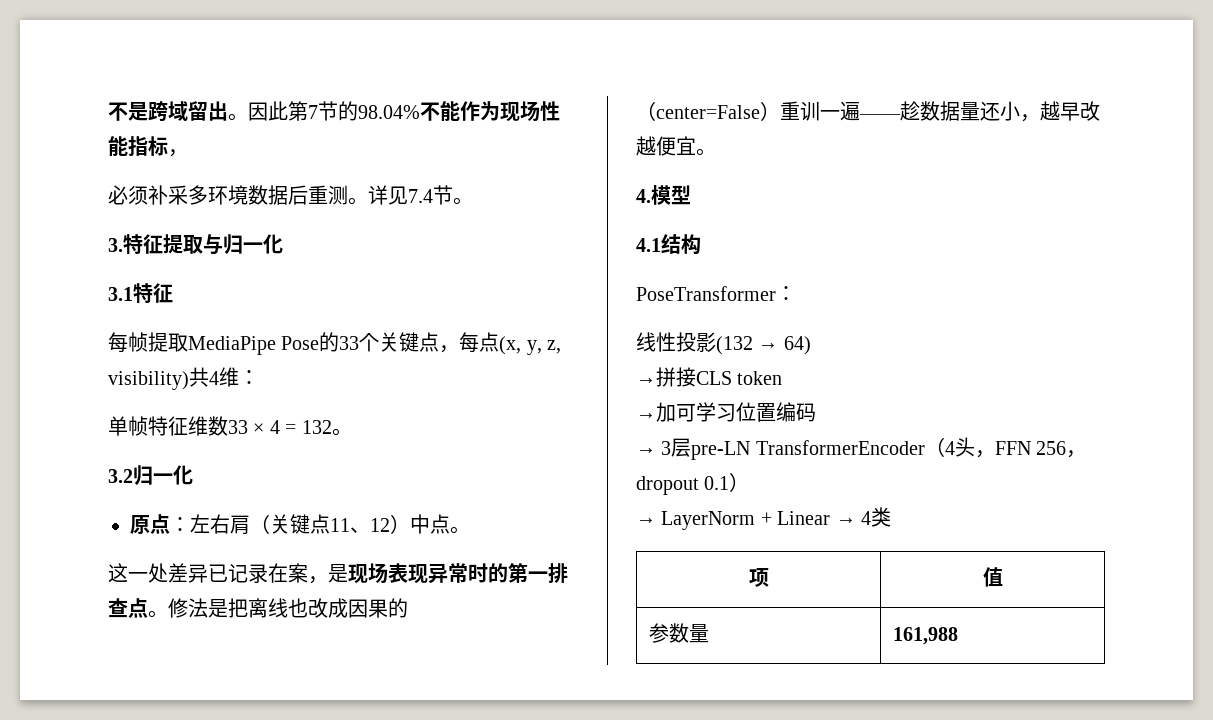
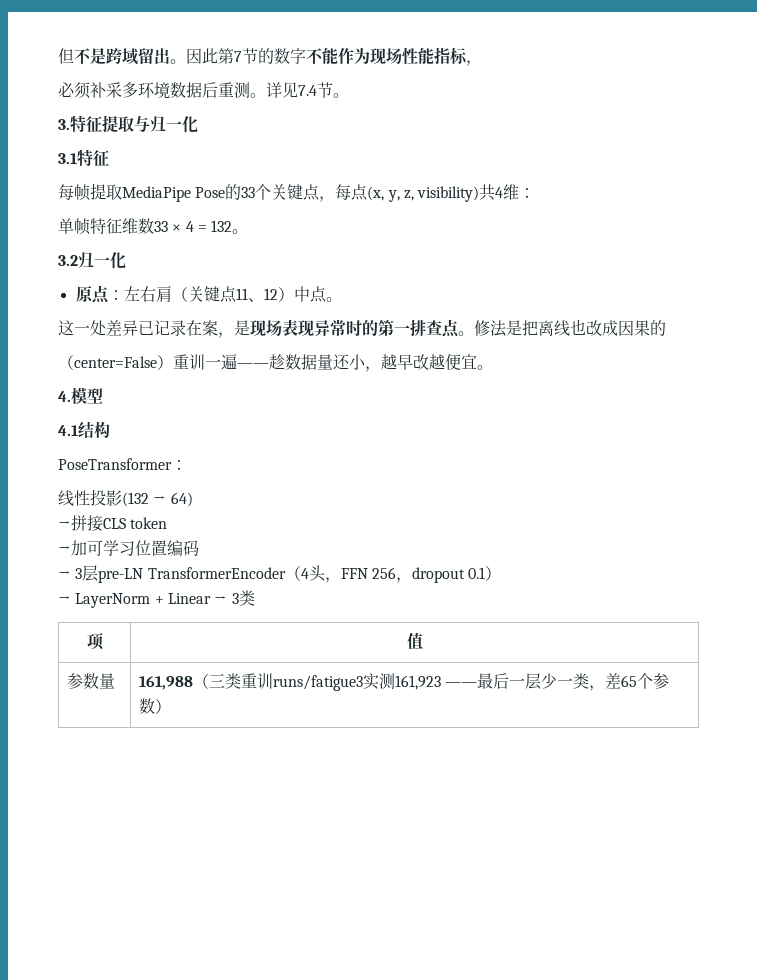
- 不是跨域留出。
+ 但不是跨域留出。
- 因此第7节的98.04%不能作为现场性能指标，
+ 因此第7节的数字不能作为现场性能指标，
- → LayerNorm + Linear → 4类
+ → LayerNorm + Linear → 3类
- 参数量 | 161,988
+ 参数量 | 161,988（三类重训runs/fatigue3实测161,923 ——最后一层少一类，差65个参数）

